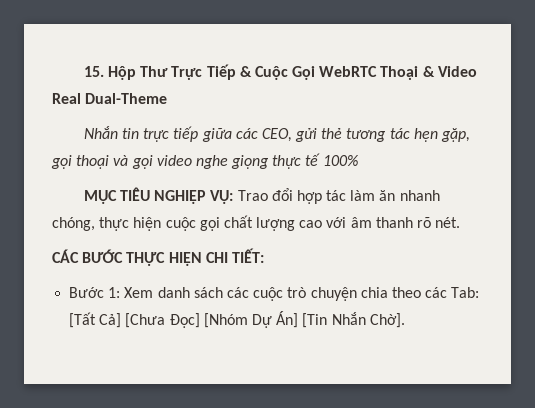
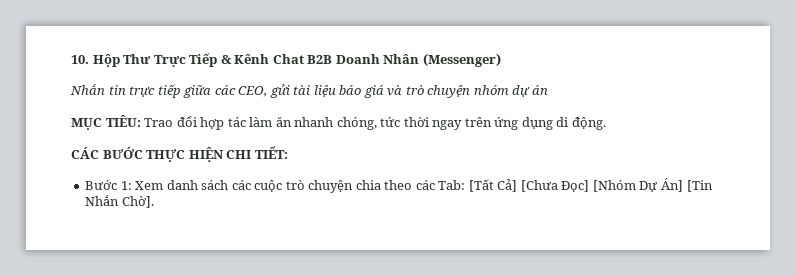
- 15. Hộp Thư Trực Tiếp & Cuộc Gọi WebRTC Thoại & Video Real Dual-Theme
+ 10. Hộp Thư Trực Tiếp & Kênh Chat B2B Doanh Nhân (Messenger)
- Nhắn tin trực tiếp giữa các CEO, gửi thẻ tương tác hẹn gặp, gọi thoại và gọi video nghe giọng thực tế 100%
- MỤC TIÊU NGHIỆP VỤ: Trao đổi hợp tác làm ăn nhanh chóng, thực hiện cuộc gọi chất lượng cao với âm thanh rõ nét.
+ Nhắn tin trực tiếp giữa các CEO, gửi tài liệu báo giá và trò chuyện nhóm dự án
+ MỤC TIÊU: Trao đổi hợp tác làm ăn nhanh chóng, tức thời ngay trên ứng dụng di động.

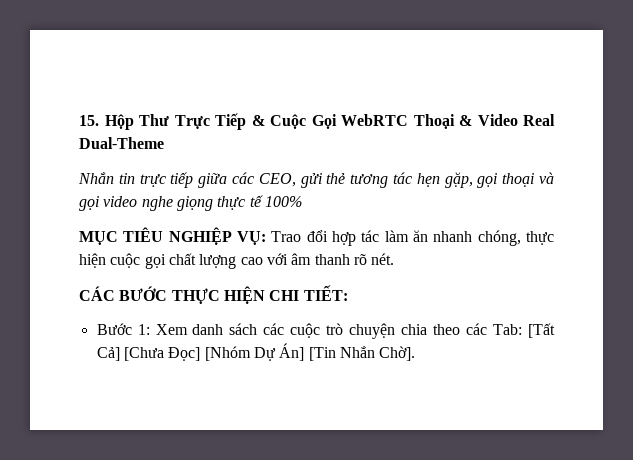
- 10. Hộp Thư Trực Tiếp & Kênh Chat B2B Doanh Nhân (Messenger)
+ 15. Hộp Thư Trực Tiếp & Cuộc Gọi WebRTC Thoại & Video Real Dual-Theme
- Nhắn tin trực tiếp giữa các CEO, gửi tài liệu báo giá và trò chuyện nhóm dự án
- MỤC TIÊU: Trao đổi hợp tác làm ăn nhanh chóng, tức thời ngay trên ứng dụng di động.
+ Nhắn tin trực tiếp giữa các CEO, gửi thẻ tương tác hẹn gặp, gọi thoại và gọi video nghe giọng thực tế 100%
+ MỤC TIÊU NGHIỆP VỤ: Trao đổi hợp tác làm ăn nhanh chóng, thực hiện cuộc gọi chất lượng cao với âm thanh rõ nét.

